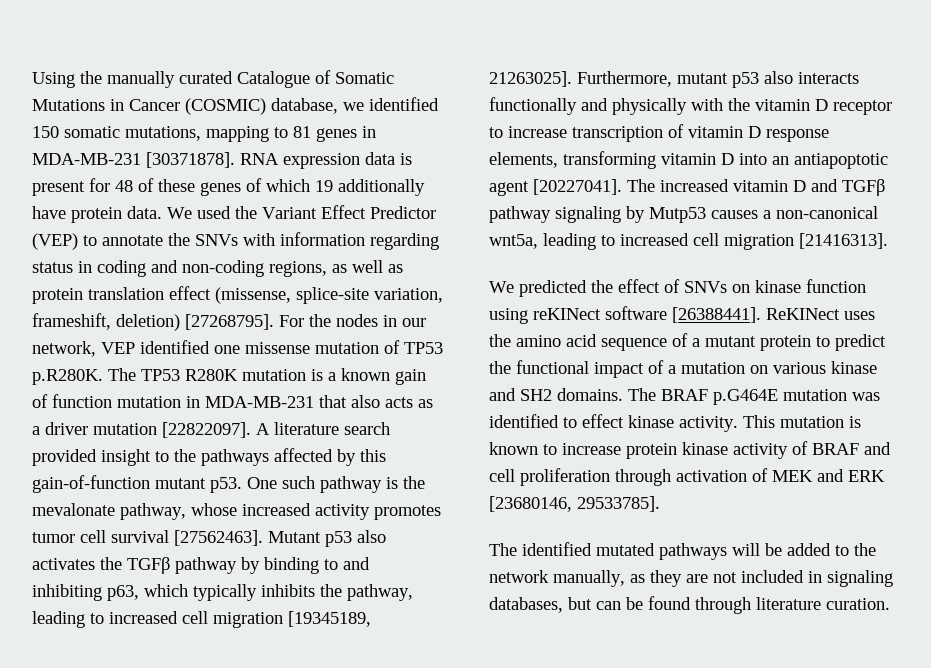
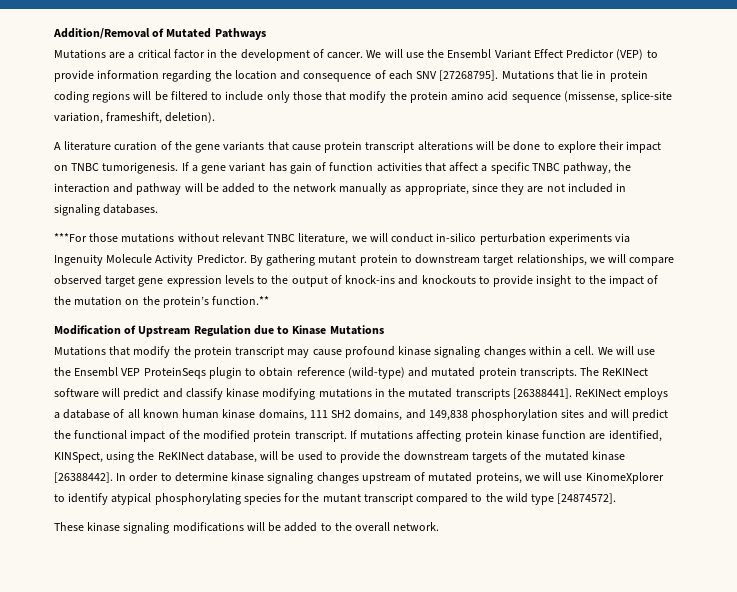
- Using the manually curated Catalogue of Somatic Mutations in Cancer (COSMIC) database, we identified 150 somatic mutations, mapping to 81 genes in MDA-MB-231 [30371878]. RNA expression data is present for 48 of these genes of which 19 additionally have protein data. We used the Variant Effect Predictor (VEP) to annotate the SNVs with information regarding status in coding and non-coding regions, as well as protein translation effect (missense, splice-site variation, frameshift, deletion) [27268795]. For the nodes in our network, VEP identified one missense mutation of TP53 p.R280K. The TP53 R280K mutation is a known gain of function mutation in MDA-MB-231 that also acts as a driver mutation [22822097]. A literature search provided insight to the pathways affected by this gain-of-function mutant p53. One such pathway is the mevalonate pathway, whose increased activity promotes tumor cell survival [27562463]. Mutant p53 also activates the TGFβ pathway by binding to and inhibiting p63, which typically inhibits the pathway, leading to increased cell migration [19345189, 21263025]. Furthermore, mutant p53 also interacts functionally and physically with the vitamin D receptor to increase transcription of vitamin D response elements, transforming vitamin D into an antiapoptotic agent [20227041]. The increased vitamin D and TGFβ pathway signaling by Mutp53 causes a non-canonical wnt5a, leading to increased cell migration [21416313].
- We predicted the effect of SNVs on kinase function using reKINect software [26388441]. ReKINect uses the amino acid sequence of a mutant protein to predict the functional impact of a mutation on various kinase and SH2 domains. The BRAF p.G464E mutation was identified to effect kinase activity. This mutation is known to increase protein kinase activity of BRAF and cell proliferation through activation of MEK and ERK [23680146, 29533785].
- The identified mutated pathways will be added to the network manually, as they are not included in signaling databases, but can be found through literature curation.
+ Addition/Removal of Mutated Pathways
+ Mutations are a critical factor in the development of cancer. We will use the Ensembl Variant Effect Predictor (VEP) to provide information regarding the location and consequence of each SNV [27268795]. Mutations that lie in protein coding regions will be filtered to include only those that modify the protein amino acid sequence (missense, splice-site variation, frameshift, deletion).
+ A literature curation of the gene variants that cause protein transcript alterations will be done to explore their impact on TNBC tumorigenesis. If a gene variant has gain of function activities that affect a specific TNBC pathway, the interaction and pathway will be added to the network manually as appropriate, since they are not included in signaling databases.
+ ***For those mutations without relevant TNBC literature, we will conduct in-silico perturbation experiments via Ingenuity Molecule Activity Predictor. By gathering mutant protein to downstream target relationships, we will compare observed target gene expression levels to the output of knock-ins and knockouts to provide insight to the impact of the mutation on the protein’s function.**
+ Modification of Upstream Regulation due to Kinase Mutations
+ Mutations that modify the protein transcript may cause profound kinase signaling changes within a cell. We will use the Ensembl VEP ProteinSeqs plugin to obtain reference (wild-type) and mutated protein transcripts. The ReKINect software will predict and classify kinase modifying mutations in the mutated transcripts [26388441]. ReKINect employs a database of all known human kinase domains, 111 SH2 domains, and 149,838 phosphorylation sites and will predict the functional impact of the modified protein transcript. If mutations affecting protein kinase function are identified, KINSpect, using the ReKINect database, will be used to provide the downstream targets of the mutated kinase [26388442]. In order to determine kinase signaling changes upstream of mutated proteins, we will use KinomeXplorer to identify atypical phosphorylating species for the mutant transcript compared to the wild type [24874572].
+ These kinase signaling modifications will be added to the overall network.

